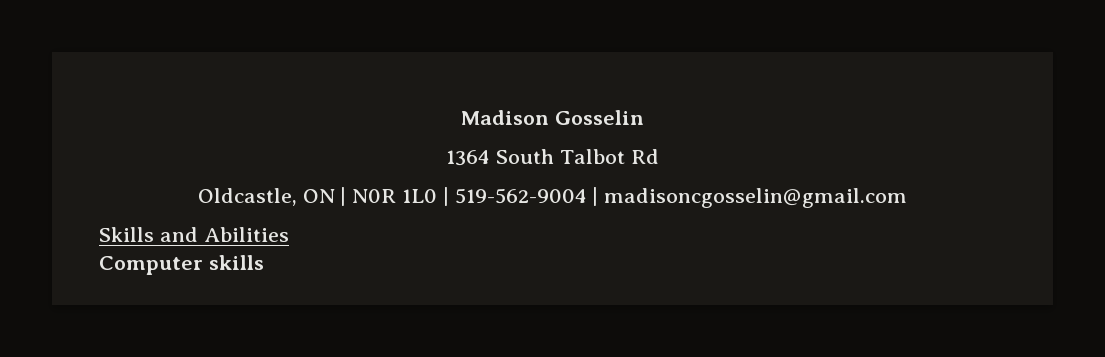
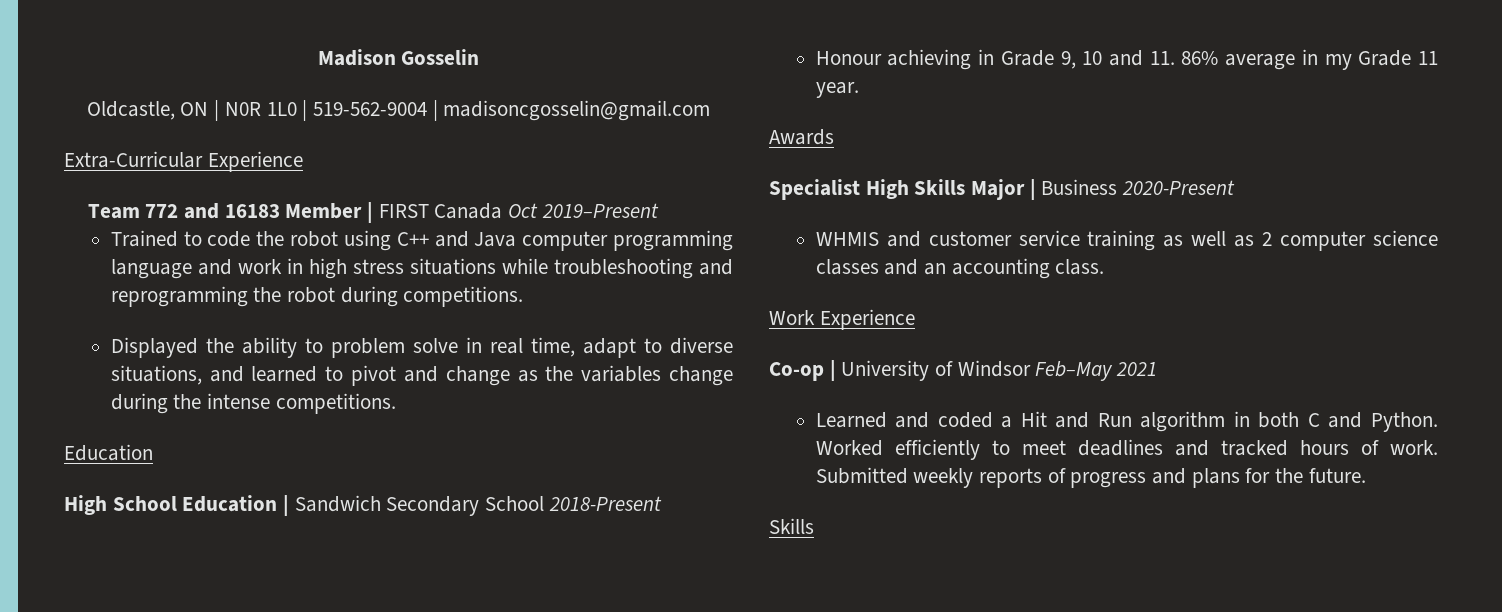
- 1364 South Talbot Rd
- Skills and Abilities
- Computer skills
+ Extra-Curricular Experience
+ Team 772 and 16183 Member | FIRST Canada Oct 2019–Present
+ Trained to code the robot using C++ and Java computer programming language and work in high stress situations while troubleshooting and reprogramming the robot during competitions.
+ Displayed the ability to problem solve in real time, adapt to diverse situations, and learned to pivot and change as the variables change during the intense competitions.
+ Education
+ High School Education | Sandwich Secondary School 2018-Present
+ Honour achieving in Grade 9, 10 and 11. 86% average in my Grade 11 year.
+ Awards
+ Specialist High Skills Major | Business 2020-Present
+ WHMIS and customer service training as well as 2 computer science classes and an accounting class.
+ Work Experience
+ Co-op | University of Windsor Feb–May 2021
+ Learned and coded a Hit and Run algorithm in both C and Python. Worked efficiently to meet deadlines and tracked hours of work. Submitted weekly reports of progress and plans for the future.
+ Skills

